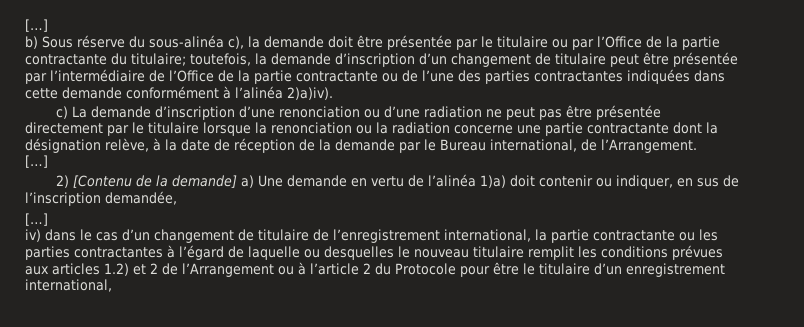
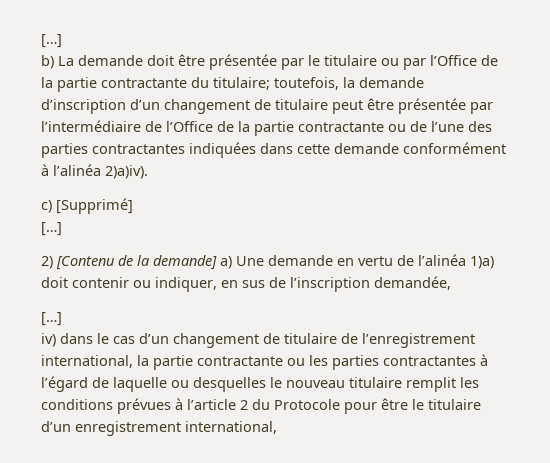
- b) Sous réserve du sous-alinéa c), la demande doit être présentée par le titulaire ou par l’Office de la partie contractante du titulaire; toutefois, la demande d’inscription d’un changement de titulaire peut être présentée par l’intermédiaire de l’Office de la partie contractante ou de l’une des parties contractantes indiquées dans cette demande conformément à l’alinéa 2)a)iv).
+ b) La demande doit être présentée par le titulaire ou par l’Office de la partie contractante du titulaire; toutefois, la demande d’inscription d’un changement de titulaire peut être présentée par l’intermédiaire de l’Office de la partie contractante ou de l’une des parties contractantes indiquées dans cette demande conformément à l’alinéa 2)a)iv).
- c) La demande d’inscription d’une renonciation ou d’une radiation ne peut pas être présentée directement par le titulaire lorsque la renonciation ou la radiation concerne une partie contractante dont la désignation relève, à la date de réception de la demande par le Bureau international, de l’Arrangement.
+ c) [Supprimé]
- iv) dans le cas d’un changement de titulaire de l’enregistrement international, la partie contractante ou les parties contractantes à l’égard de laquelle ou desquelles le nouveau titulaire remplit les conditions prévues aux articles 1.2) et 2 de l’Arrangement ou à l’article 2 du Protocole pour être le titulaire d’un enregistrement international,
+ iv) dans le cas d’un changement de titulaire de l’enregistrement international, la partie contractante ou les parties contractantes à l’égard de laquelle ou desquelles le nouveau titulaire remplit les conditions prévues à l’article 2 du Protocole pour être le titulaire d’un enregistrement international,

